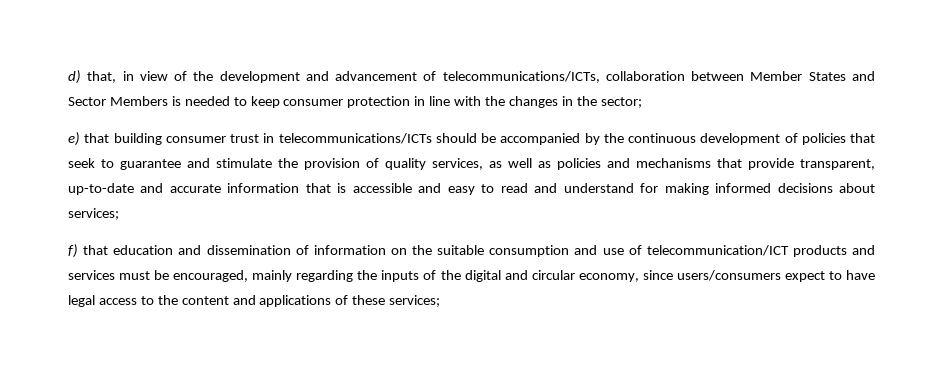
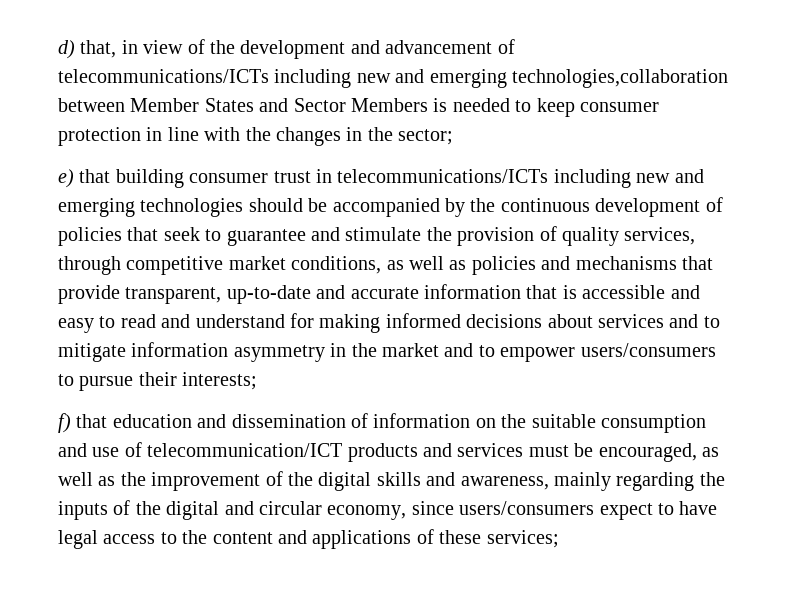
- d) that, in view of the development and advancement of telecommunications/ICTs, collaboration between Member States and Sector Members is needed to keep consumer protection in line with the changes in the sector;
+ d) that, in view of the development and advancement of telecommunications/ICTs including new and emerging technologies,collaboration between Member States and Sector Members is needed to keep consumer protection in line with the changes in the sector;
- e) that building consumer trust in telecommunications/ICTs should be accompanied by the continuous development of policies that seek to guarantee and stimulate the provision of quality services, as well as policies and mechanisms that provide transparent, up-to-date and accurate information that is accessible and easy to read and understand for making informed decisions about services;
+ e) that building consumer trust in telecommunications/ICTs including new and emerging technologies should be accompanied by the continuous development of policies that seek to guarantee and stimulate the provision of quality services, through competitive market conditions, as well as policies and mechanisms that provide transparent, up-to-date and accurate information that is accessible and easy to read and understand for making informed decisions about services and to mitigate information asymmetry in the market and to empower users/consumers to pursue their interests;
- f) that education and dissemination of information on the suitable consumption and use of telecommunication/ICT products and services must be encouraged, mainly regarding the inputs of the digital and circular economy, since users/consumers expect to have legal access to the content and applications of these services;
+ f) that education and dissemination of information on the suitable consumption and use of telecommunication/ICT products and services must be encouraged, as well as the improvement of the digital skills and awareness, mainly regarding the inputs of the digital and circular economy, since users/consumers expect to have legal access to the content and applications of these services;

